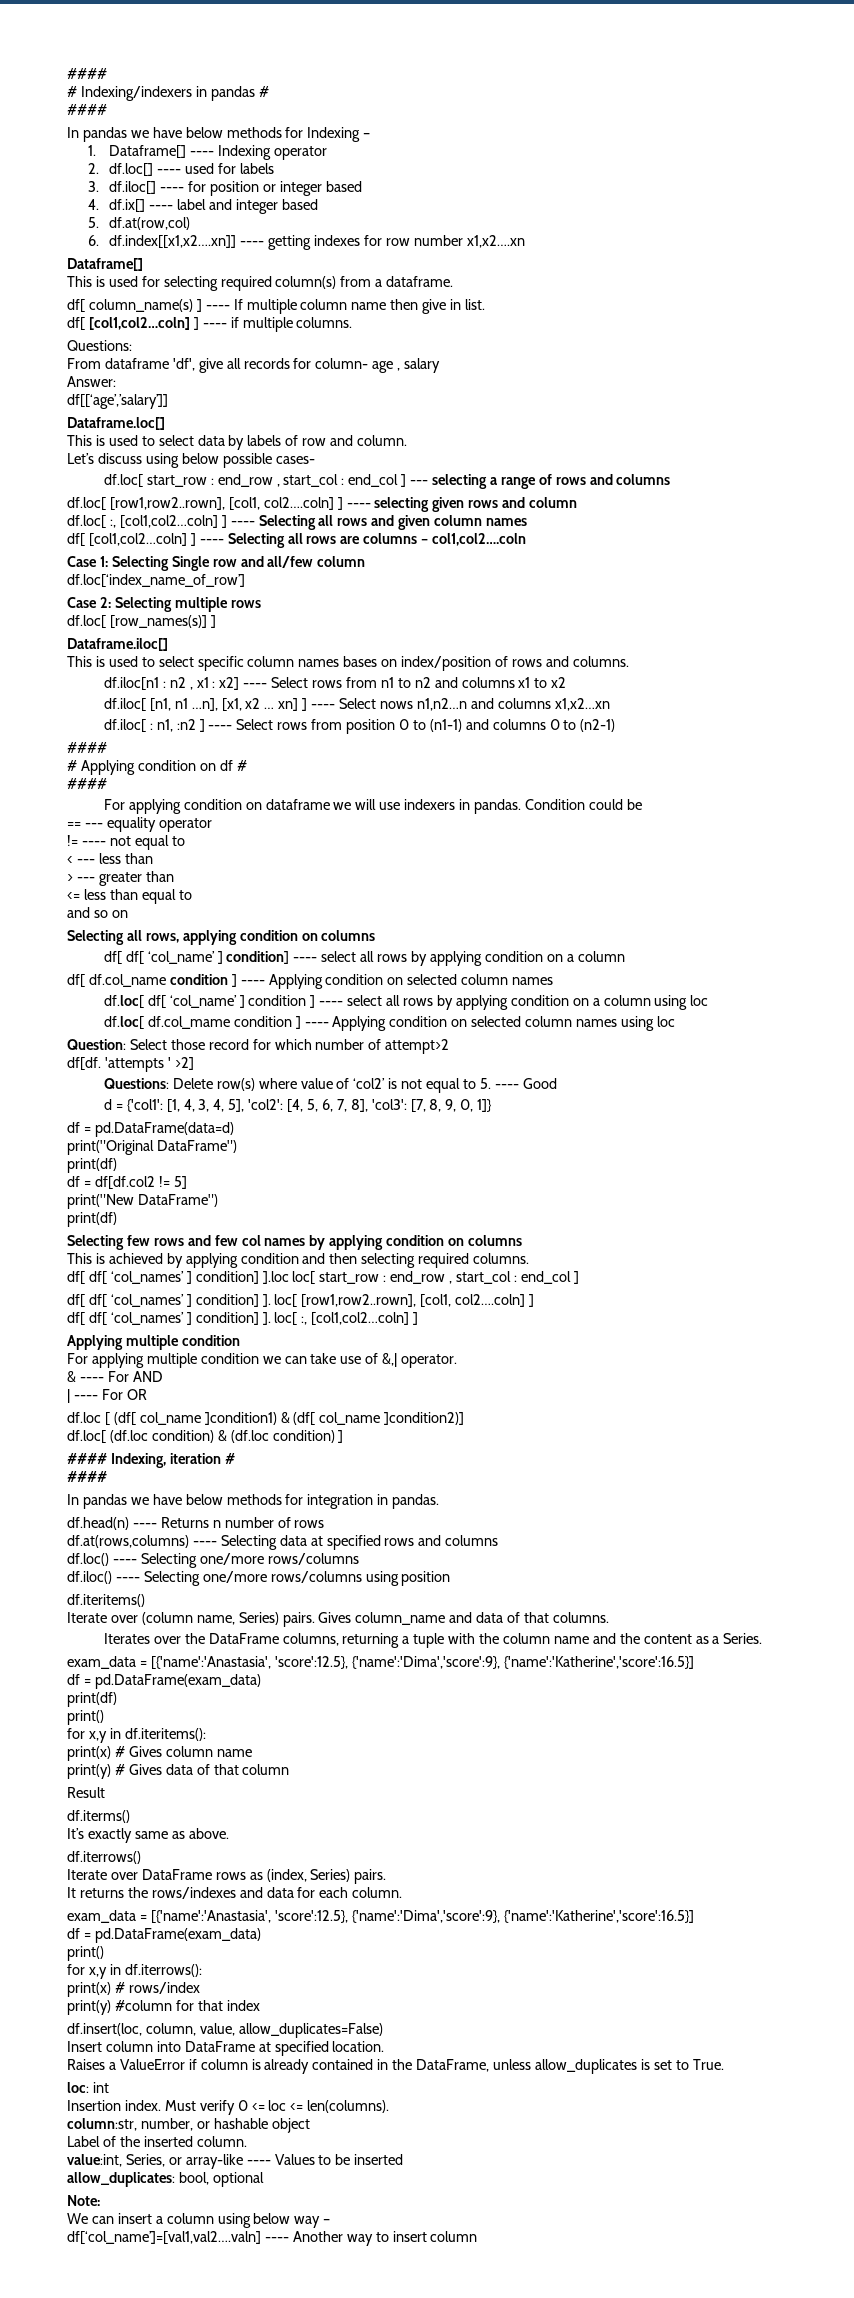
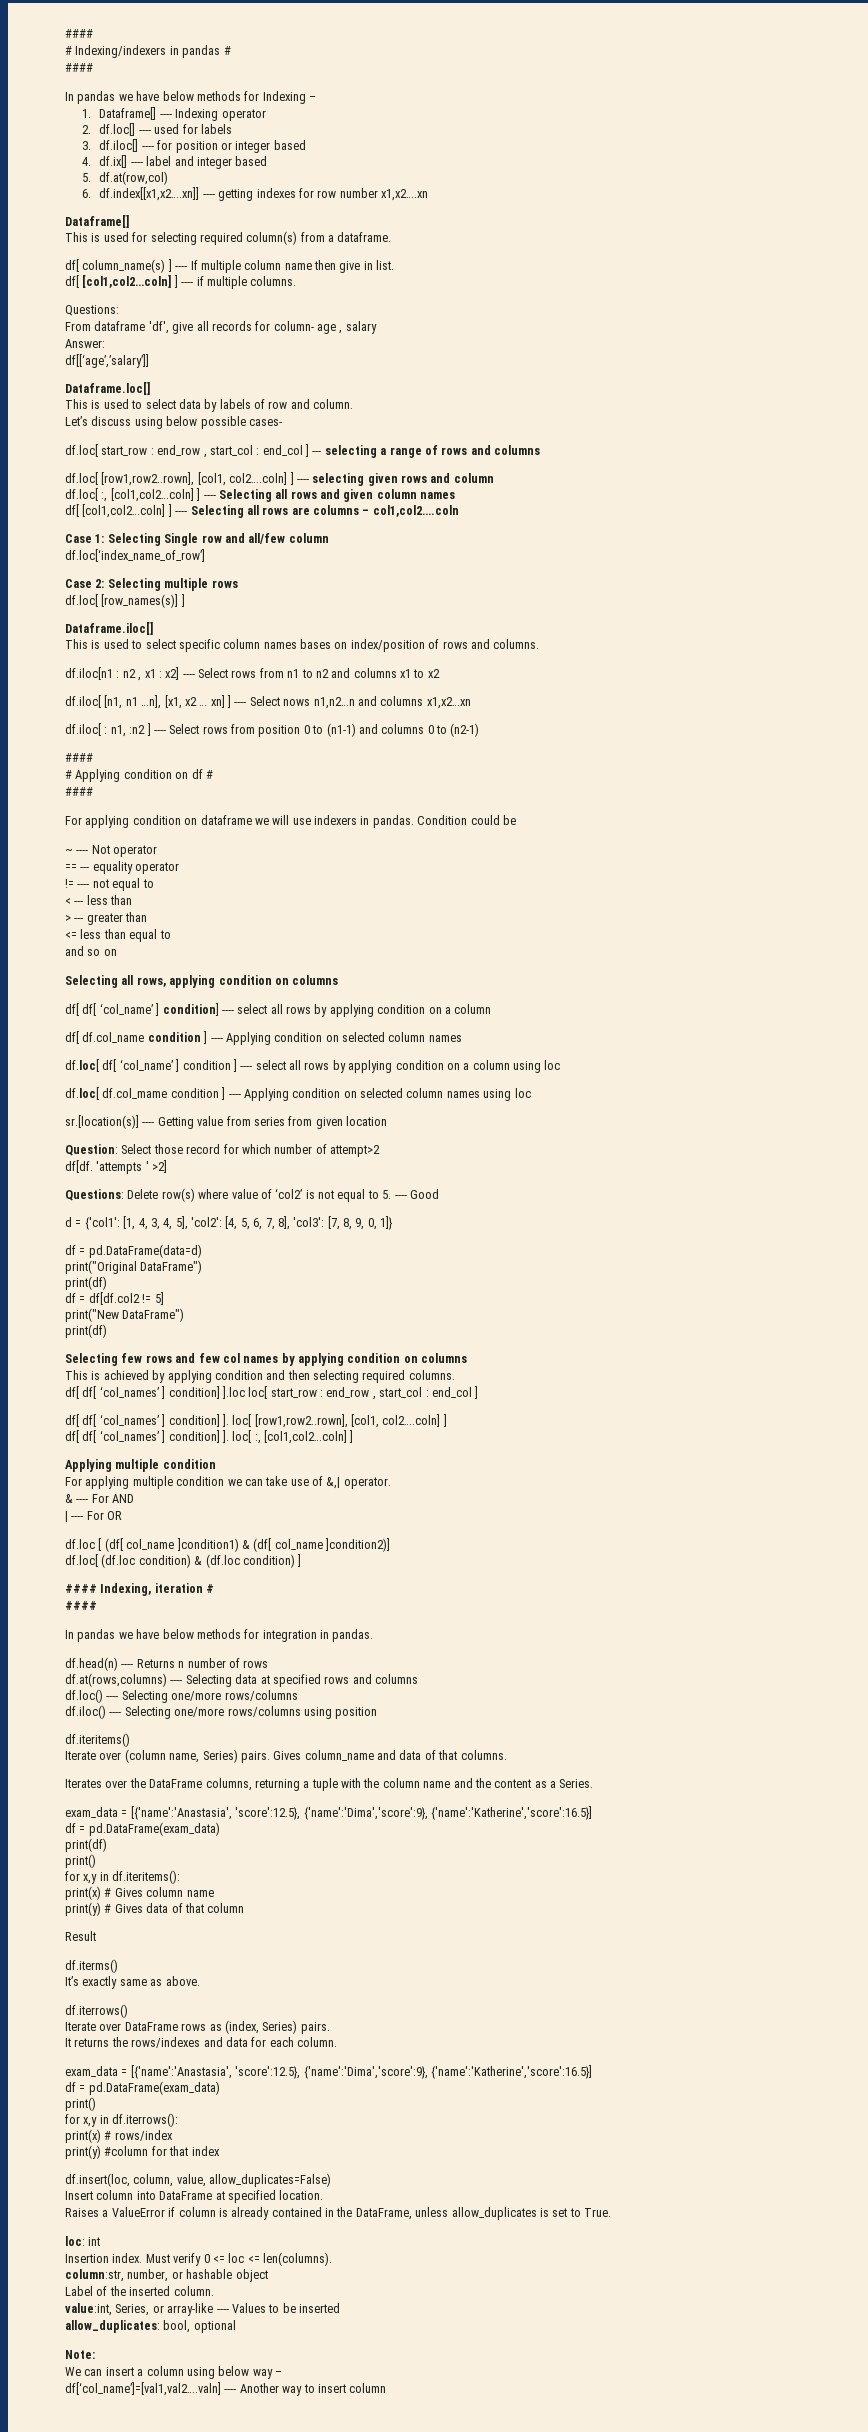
+ ~ ---- Not operator
+ sr.[location(s)] ---- Getting value from series from given location

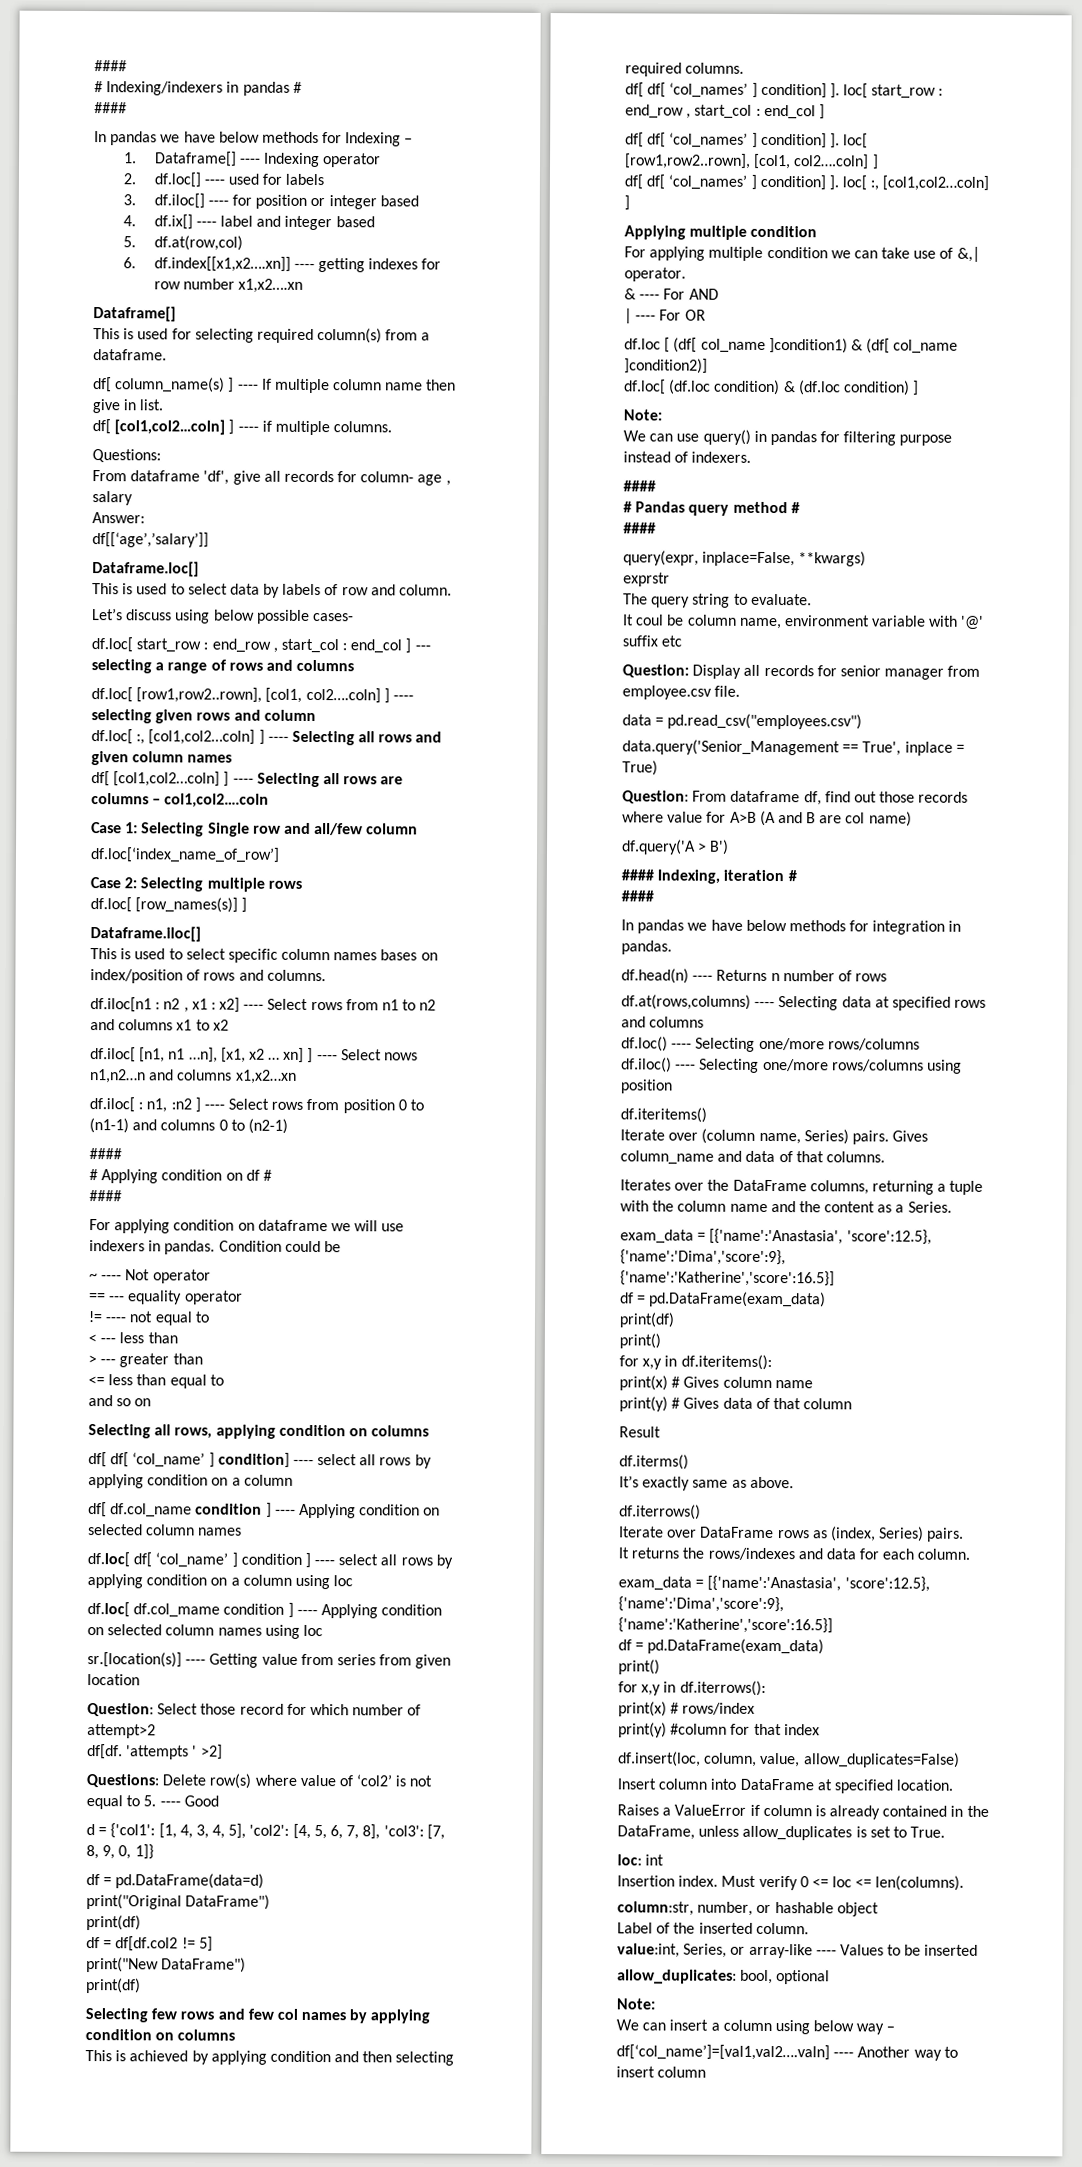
- df[ df[ ‘col_names’ ] condition] ].loc loc[ start_row : end_row , start_col : end_col ]
+ df[ df[ ‘col_names’ ] condition] ]. loc[ start_row : end_row , start_col : end_col ]
  df.loc[ (df.loc condition) & (df.loc condition) ]
+ Note:
+ We can use query() in pandas for filtering purpose instead of indexers.
+ ####
+ # Pandas query method #
+ ####
+ query(expr, inplace=False, **kwargs)
+ exprstr
+ The query string to evaluate.
+ It coul be column name, environment variable with '@' suffix etc
+ Question: Display all records for senior manager from employee.csv file.
+ data = pd.read_csv("employees.csv")
+ data.query('Senior_Management == True', inplace = True)
+ Question: From dataframe df, find out those records where value for A>B (A and B are col name)
+ df.query('A > B')

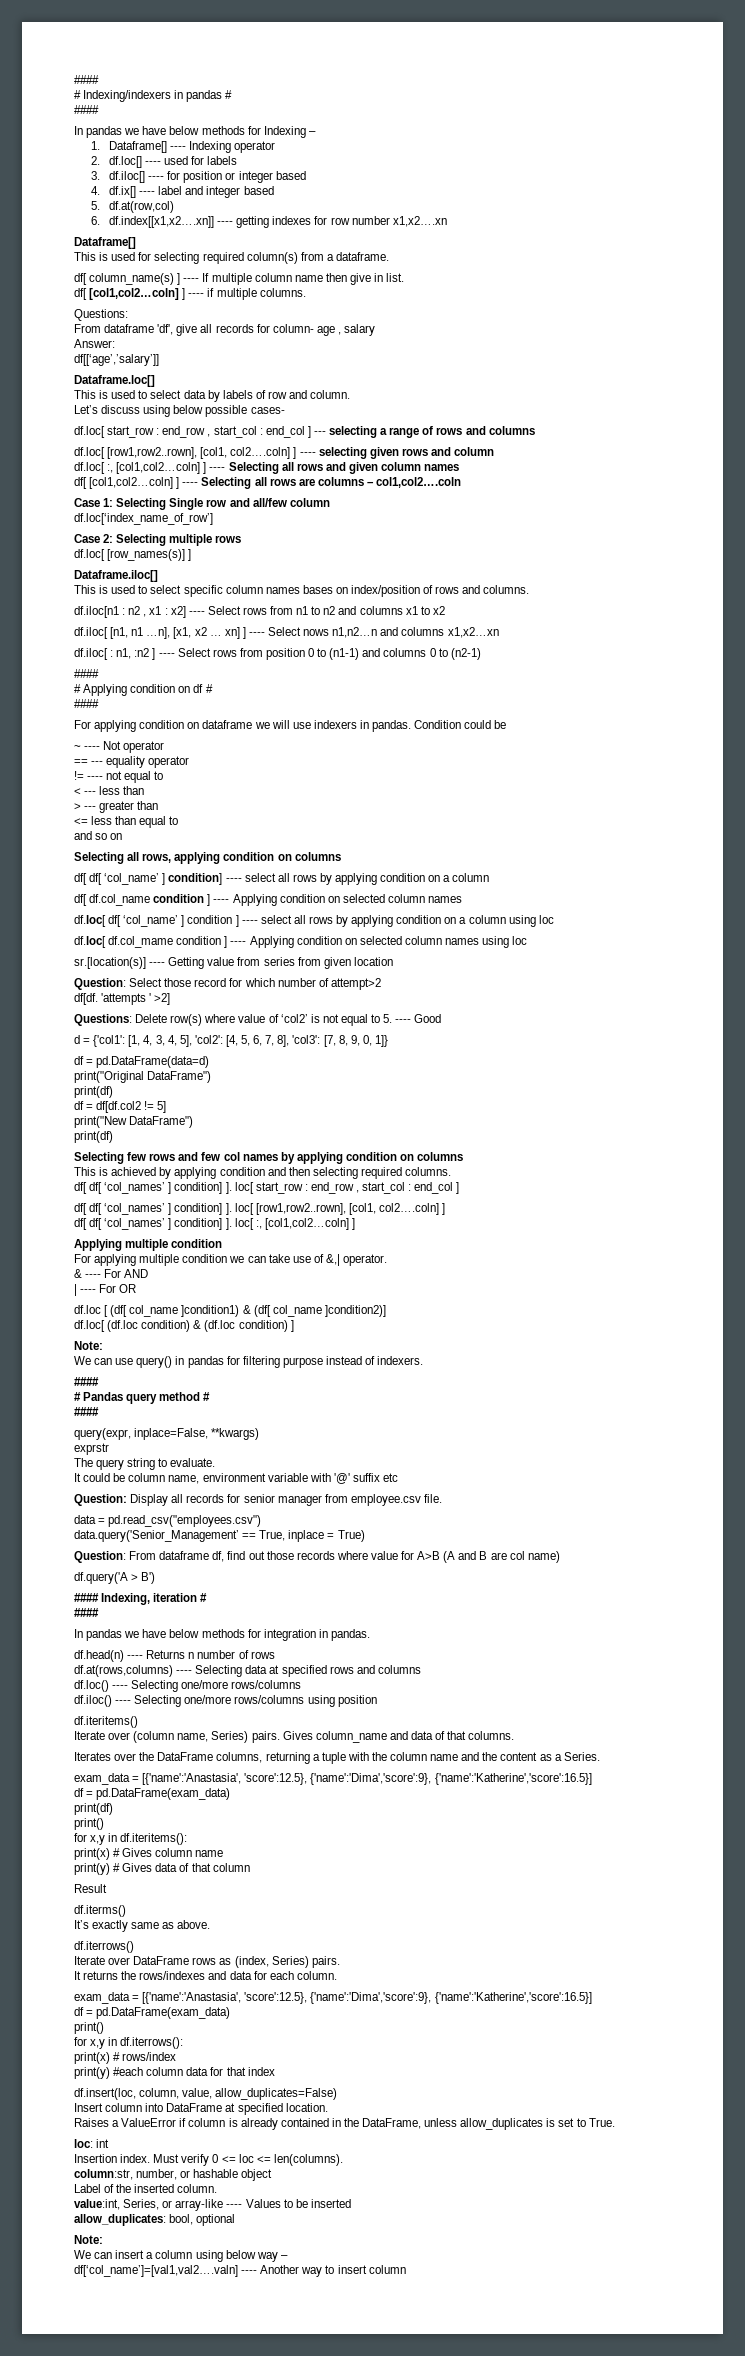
- It coul be column name, environment variable with '@' suffix etc
+ It could be column name, environment variable with '@' suffix etc
- data.query('Senior_Management == True', inplace = True)
+ data.query('Senior_Management’ == True, inplace = True)
- print(y) #column for that index
+ print(y) #each column data for that index

